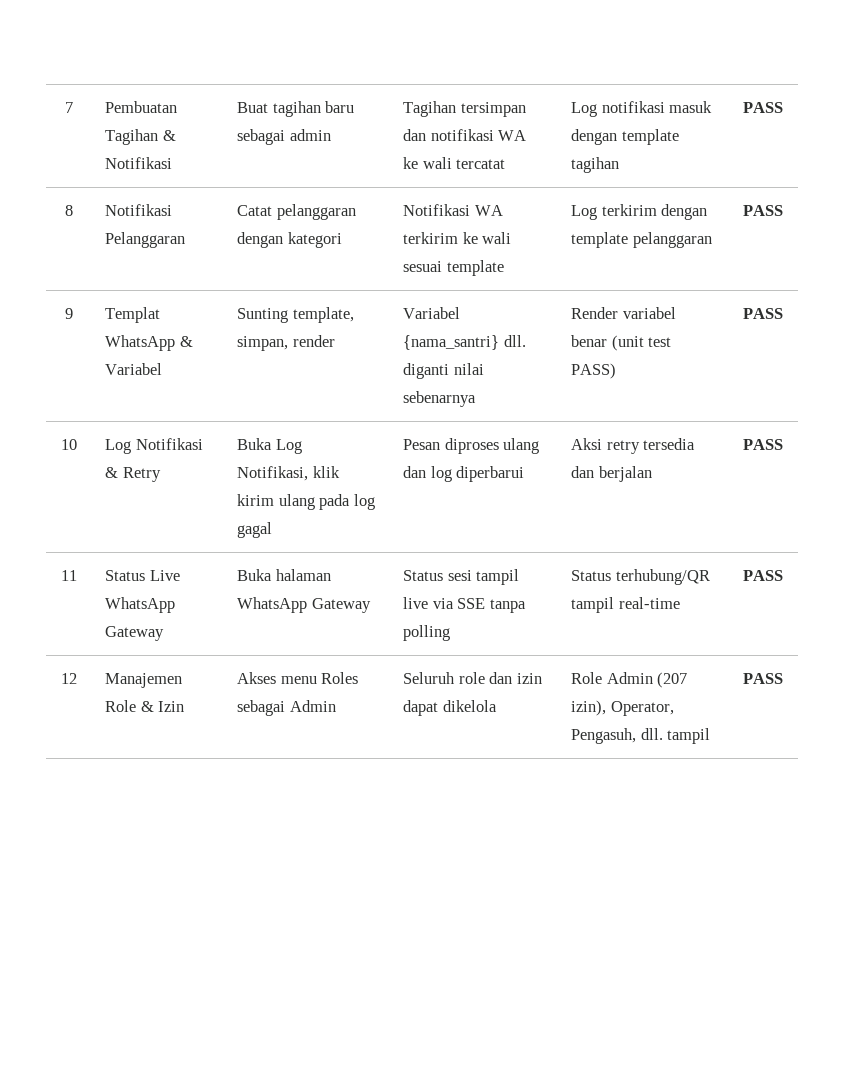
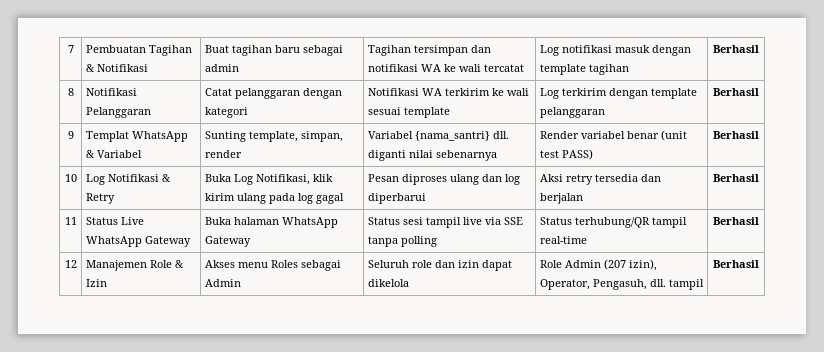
- 7 | Pembuatan Tagihan & Notifikasi | Buat tagihan baru sebagai admin | Tagihan tersimpan dan notifikasi WA ke wali tercatat | Log notifikasi masuk dengan template tagihan | PASS
+ 7 | Pembuatan Tagihan & Notifikasi | Buat tagihan baru sebagai admin | Tagihan tersimpan dan notifikasi WA ke wali tercatat | Log notifikasi masuk dengan template tagihan | Berhasil
- 8 | Notifikasi Pelanggaran | Catat pelanggaran dengan kategori | Notifikasi WA terkirim ke wali sesuai template | Log terkirim dengan template pelanggaran | PASS
+ 8 | Notifikasi Pelanggaran | Catat pelanggaran dengan kategori | Notifikasi WA terkirim ke wali sesuai template | Log terkirim dengan template pelanggaran | Berhasil
- 9 | Templat WhatsApp & Variabel | Sunting template, simpan, render | Variabel {nama_santri} dll. diganti nilai sebenarnya | Render variabel benar (unit test PASS) | PASS
+ 9 | Templat WhatsApp & Variabel | Sunting template, simpan, render | Variabel {nama_santri} dll. diganti nilai sebenarnya | Render variabel benar (unit test PASS) | Berhasil
- 10 | Log Notifikasi & Retry | Buka Log Notifikasi, klik kirim ulang pada log gagal | Pesan diproses ulang dan log diperbarui | Aksi retry tersedia dan berjalan | PASS
+ 10 | Log Notifikasi & Retry | Buka Log Notifikasi, klik kirim ulang pada log gagal | Pesan diproses ulang dan log diperbarui | Aksi retry tersedia dan berjalan | Berhasil
- 11 | Status Live WhatsApp Gateway | Buka halaman WhatsApp Gateway | Status sesi tampil live via SSE tanpa polling | Status terhubung/QR tampil real-time | PASS
+ 11 | Status Live WhatsApp Gateway | Buka halaman WhatsApp Gateway | Status sesi tampil live via SSE tanpa polling | Status terhubung/QR tampil real-time | Berhasil
- 12 | Manajemen Role & Izin | Akses menu Roles sebagai Admin | Seluruh role dan izin dapat dikelola | Role Admin (207 izin), Operator, Pengasuh, dll. tampil | PASS
+ 12 | Manajemen Role & Izin | Akses menu Roles sebagai Admin | Seluruh role dan izin dapat dikelola | Role Admin (207 izin), Operator, Pengasuh, dll. tampil | Berhasil

